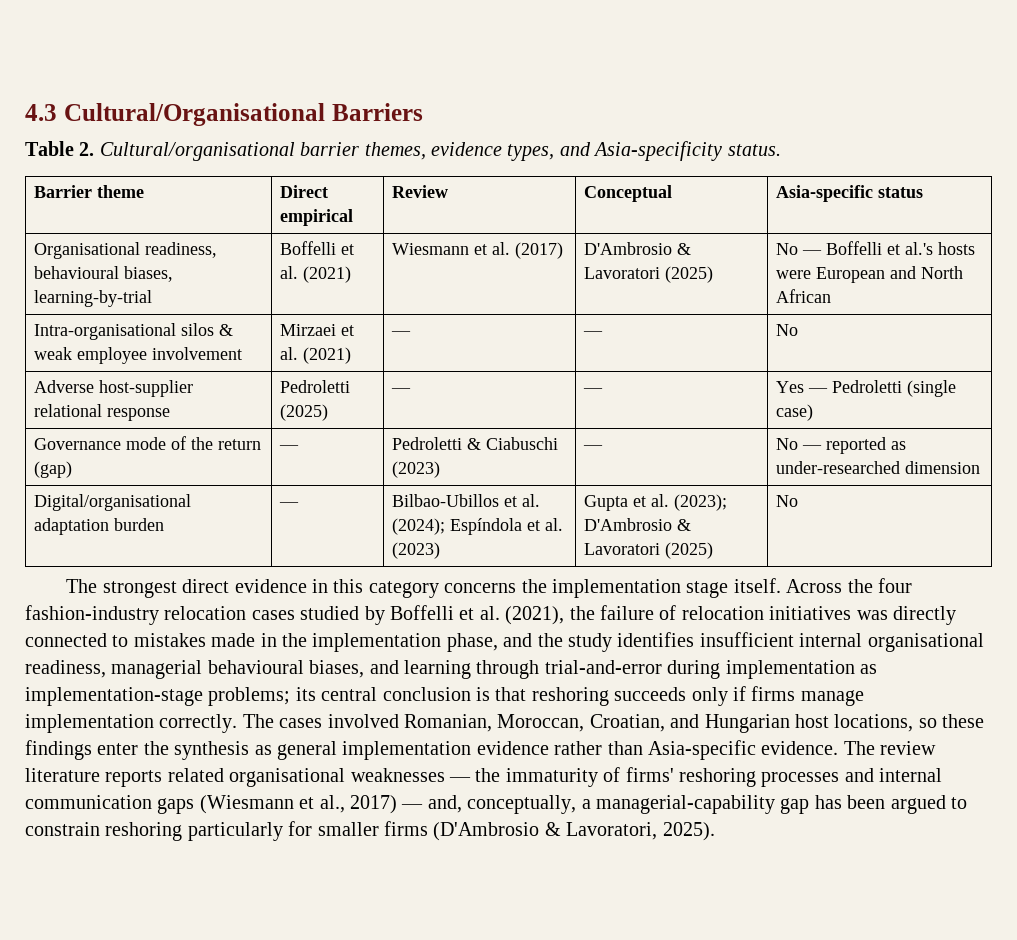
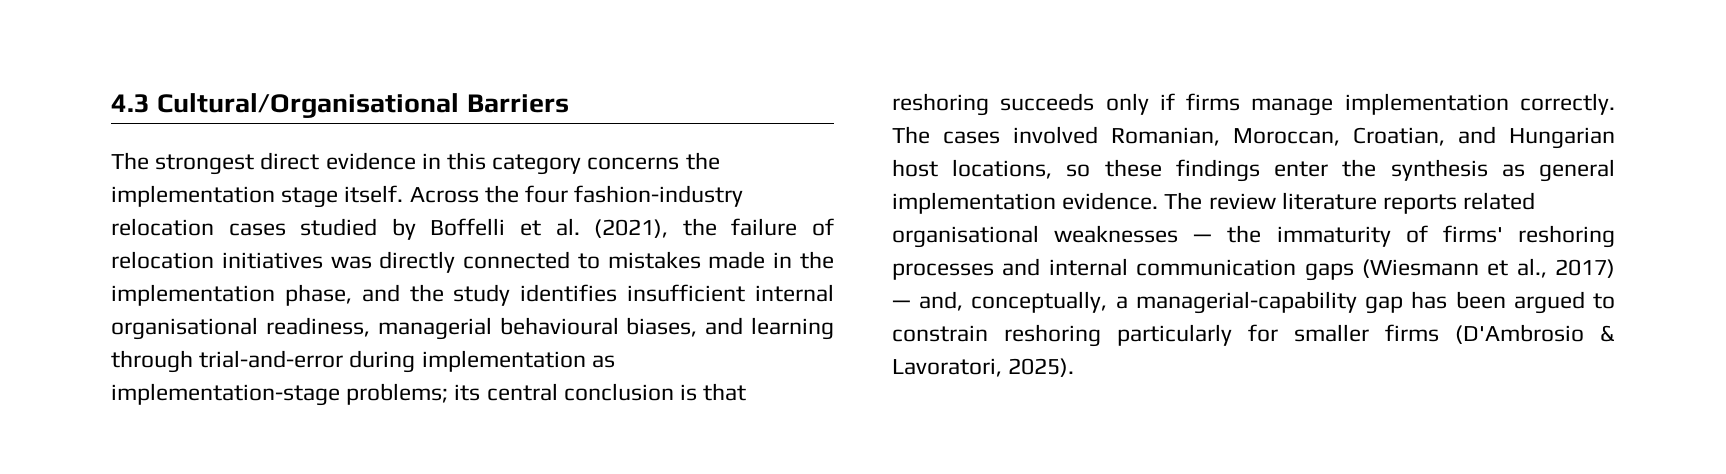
- Table 2. Cultural/organisational barrier themes, evidence types, and Asia-specificity status.
- Barrier theme | Direct empirical | Review | Conceptual | Asia-specific status
- Organisational readiness, behavioural biases, learning-by-trial | Boffelli et al. (2021) | Wiesmann et al. (2017) | D'Ambrosio & Lavoratori (2025) | No — Boffelli et al.'s hosts were European and North African
- Intra-organisational silos & weak employee involvement | Mirzaei et al. (2021) | — | — | No
- Adverse host-supplier relational response | Pedroletti (2025) | — | — | Yes — Pedroletti (single case)
- Governance mode of the return (gap) | — | Pedroletti & Ciabuschi (2023) | — | No — reported as under-researched dimension
- Digital/organisational adaptation burden | — | Bilbao-Ubillos et al. (2024); Espíndola et al. (2023) | Gupta et al. (2023); D'Ambrosio & Lavoratori (2025) | No
- The cases involved Romanian, Moroccan, Croatian, and Hungarian host locations, so these findings enter the synthesis as general implementation evidence rather than Asia-specific evidence.
+ The cases involved Romanian, Moroccan, Croatian, and Hungarian host locations, so these findings enter the synthesis as general implementation evidence.

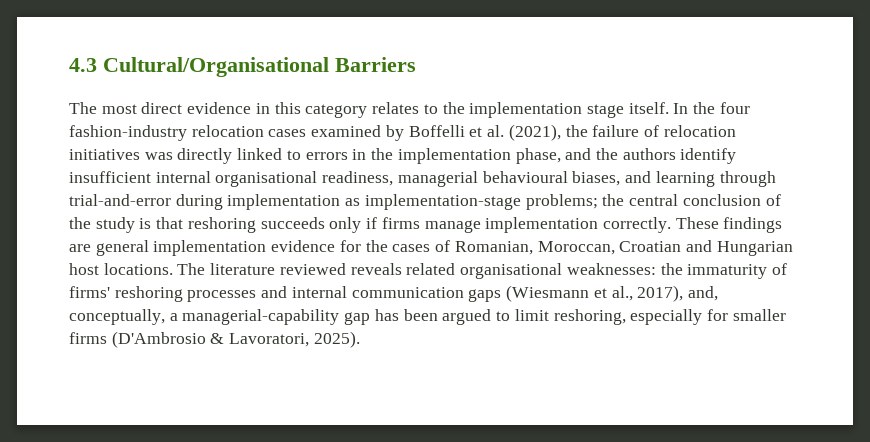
- The strongest direct evidence in this category concerns the implementation stage itself.
+ The most direct evidence in this category relates to the implementation stage itself.
- Across the four fashion-industry relocation cases studied by Boffelli et al. (2021), the failure of relocation initiatives was directly connected to mistakes made in the implementation phase, and the study identifies insufficient internal organisational readiness, managerial behavioural biases, and learning through trial-and-error during implementation as implementation-stage problems; its central conclusion is that reshoring succeeds only if firms manage implementation correctly.
+ In the four fashion-industry relocation cases examined by Boffelli et al. (2021), the failure of relocation initiatives was directly linked to errors in the implementation phase, and the authors identify insufficient internal organisational readiness, managerial behavioural biases, and learning through trial-and-error during implementation as implementation-stage problems; the central conclusion of the study is that reshoring succeeds only if firms manage implementation correctly.
- The cases involved Romanian, Moroccan, Croatian, and Hungarian host locations, so these findings enter the synthesis as general implementation evidence. The review literature reports related organisational weaknesses — the immaturity of firms' reshoring processes and internal communication gaps (Wiesmann et al., 2017) — and, conceptually, a managerial-capability gap has been argued to constrain reshoring particularly for smaller firms (D'Ambrosio & Lavoratori, 2025).
+ These findings are general implementation evidence for the cases of Romanian, Moroccan, Croatian and Hungarian host locations. The literature reviewed reveals related organisational weaknesses: the immaturity of firms' reshoring processes and internal communication gaps (Wiesmann et al., 2017), and, conceptually, a managerial-capability gap has been argued to limit reshoring, especially for smaller firms (D'Ambrosio & Lavoratori, 2025).

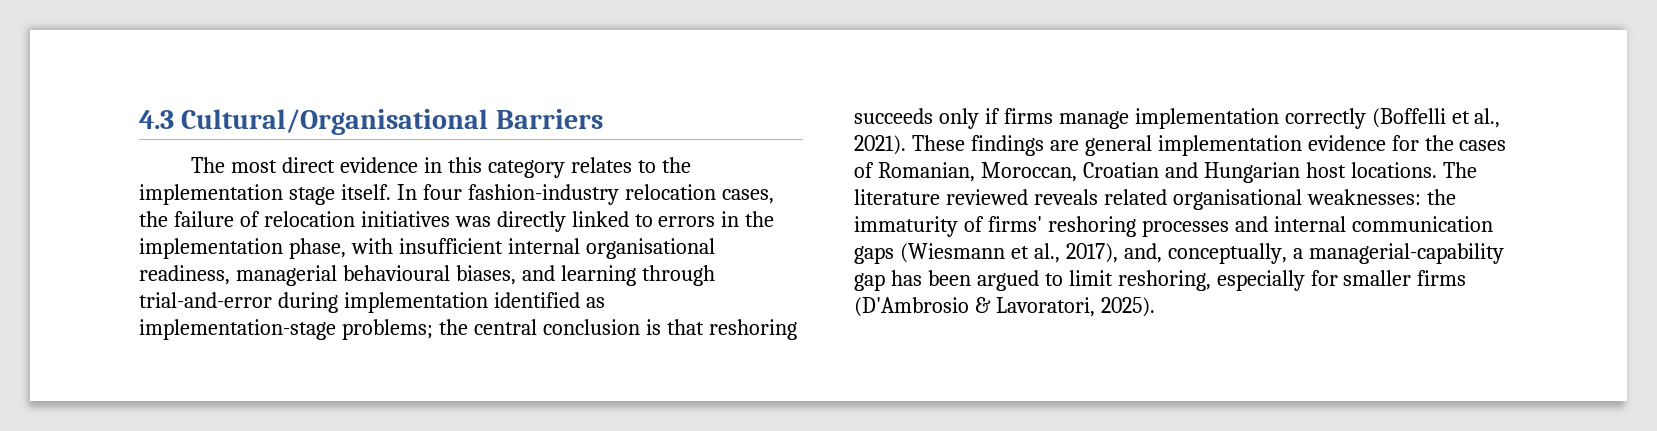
- In the four fashion-industry relocation cases examined by Boffelli et al. (2021), the failure of relocation initiatives was directly linked to errors in the implementation phase, and the authors identify insufficient internal organisational readiness, managerial behavioural biases, and learning through trial-and-error during implementation as implementation-stage problems; the central conclusion of the study is that reshoring succeeds only if firms manage implementation correctly.
+ In four fashion-industry relocation cases, the failure of relocation initiatives was directly linked to errors in the implementation phase, with insufficient internal organisational readiness, managerial behavioural biases, and learning through trial-and-error during implementation identified as implementation-stage problems; the central conclusion is that reshoring succeeds only if firms manage implementation correctly (Boffelli et al., 2021).

